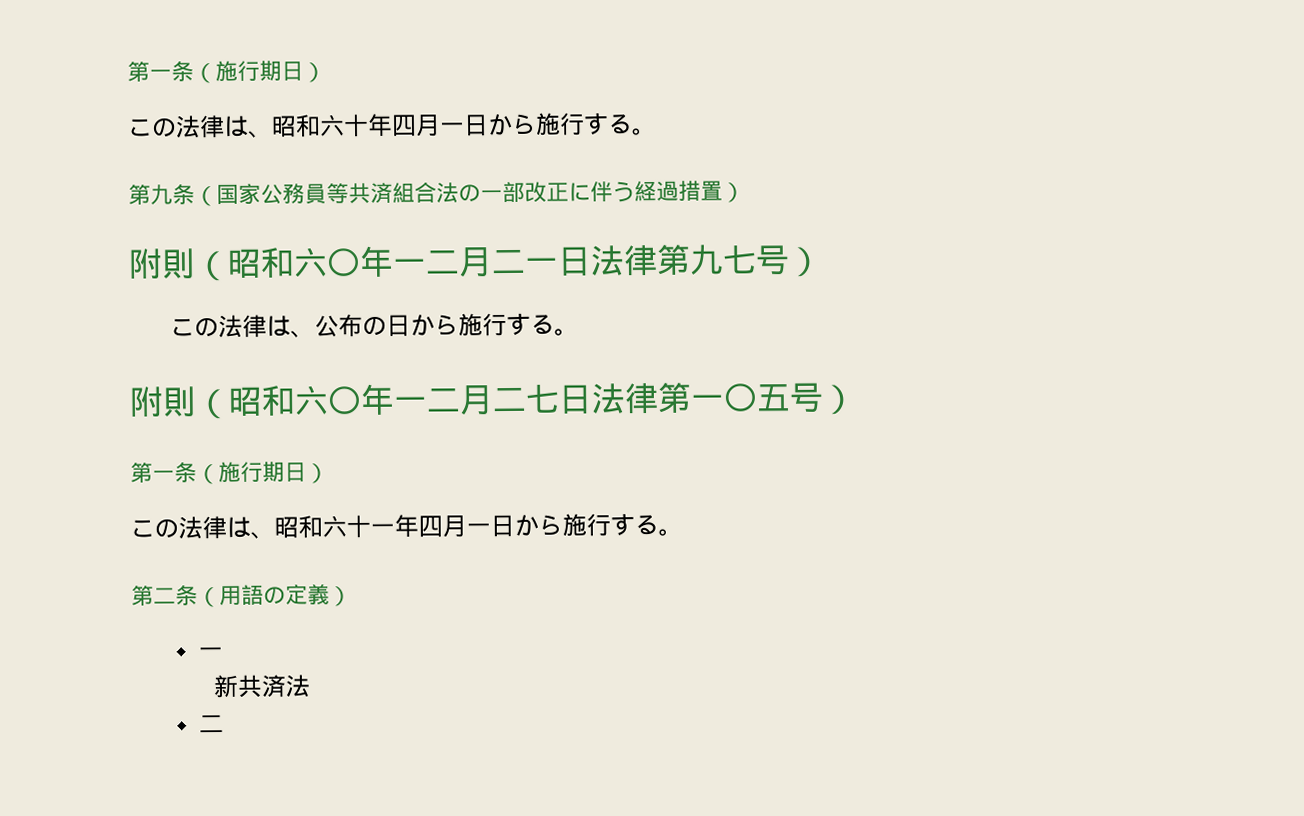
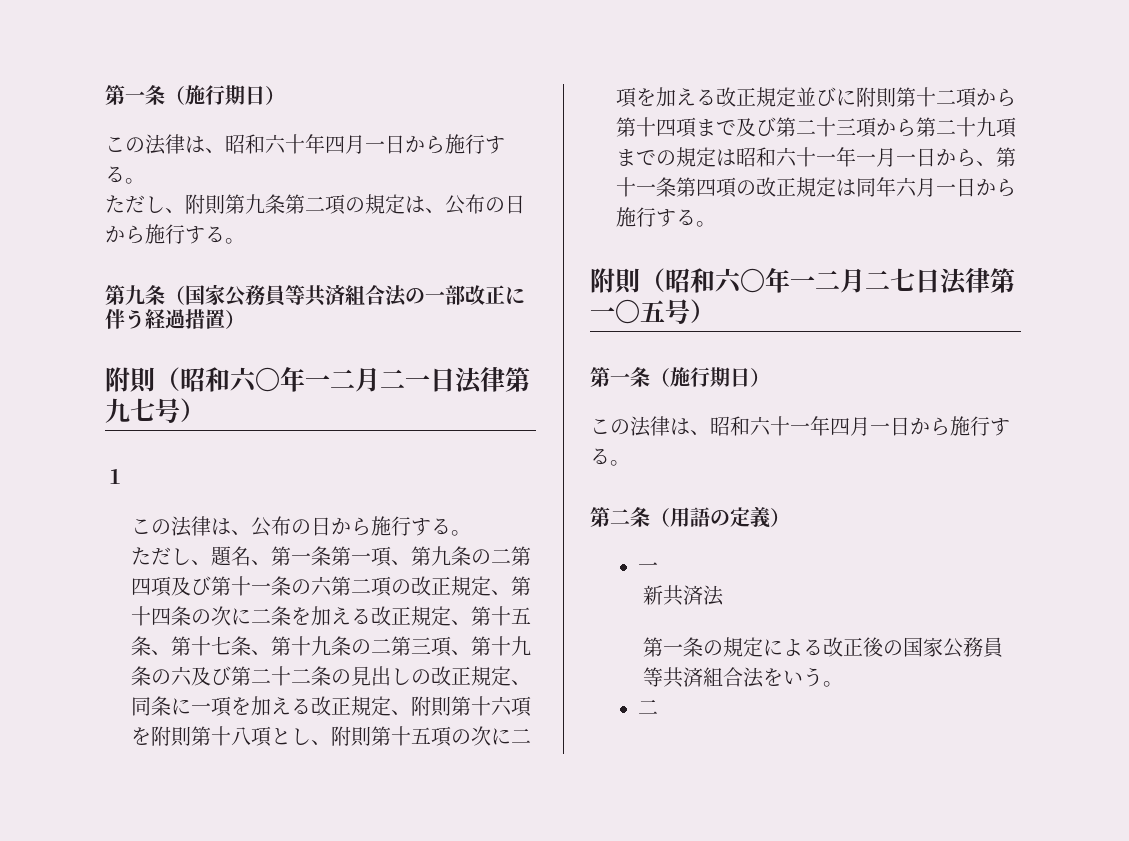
+ ただし、附則第九条第二項の規定は、公布の日から施行する。
+ １
+ ただし、題名、第一条第一項、第九条の二第四項及び第十一条の六第二項の改正規定、第十四条の次に二条を加える改正規定、第十五条、第十七条、第十九条の二第三項、第十九条の六及び第二十二条の見出しの改正規定、同条に一項を加える改正規定、附則第十六項を附則第十八項とし、附則第十五項の次に二項を加える改正規定並びに附則第十二項から第十四項まで及び第二十三項から第二十九項までの規定は昭和六十一年一月一日から、第十一条第四項の改正規定は同年六月一日から施行する。
+ 第一条の規定による改正後の国家公務員等共済組合法をいう。

